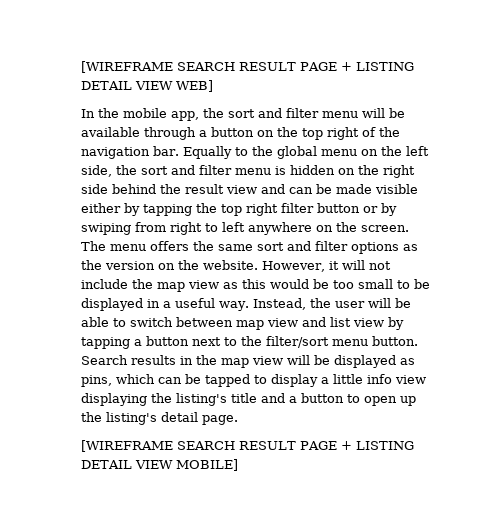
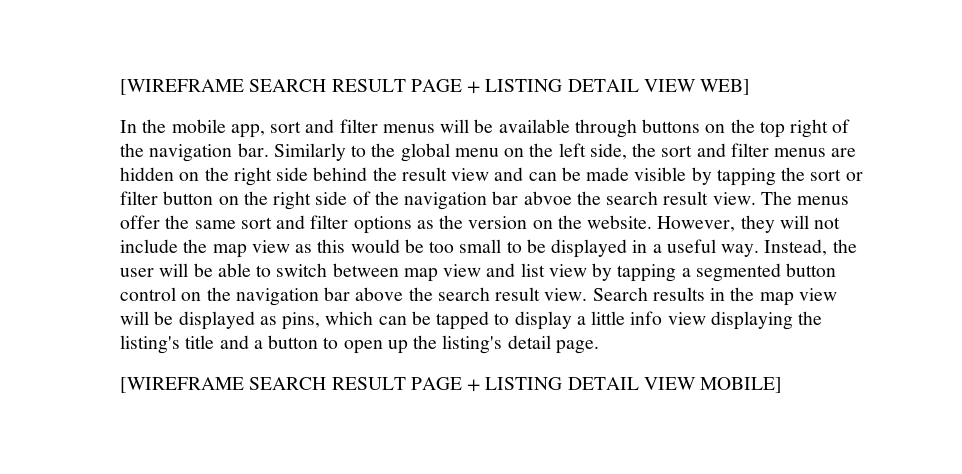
- In the mobile app, the sort and filter menu will be available through a button on the top right of the navigation bar.
+ In the mobile app, sort and filter menus will be available through buttons on the top right of the navigation bar.
- Equally to the global menu on the left side, the sort and filter menu is hidden on the right side behind the result view and can be made visible either by tapping the top right filter button or by swiping from right to left anywhere on the screen. The menu offers the same sort and filter options as the version on the website.
+ Similarly to the global menu on the left side, the sort and filter menus are hidden on the right side behind the result view and can be made visible by tapping the sort or filter button on the right side of the navigation bar abvoe the search result view. The menus offer the same sort and filter options as the version on the website.
- However, it will not include the map view as this would be too small to be displayed in a useful way.
+ However, they will not include the map view as this would be too small to be displayed in a useful way.
- Instead, the user will be able to switch between map view and list view by tapping a button next to the filter/sort menu button.
+ Instead, the user will be able to switch between map view and list view by tapping a segmented button control on the navigation bar above the search result view.

